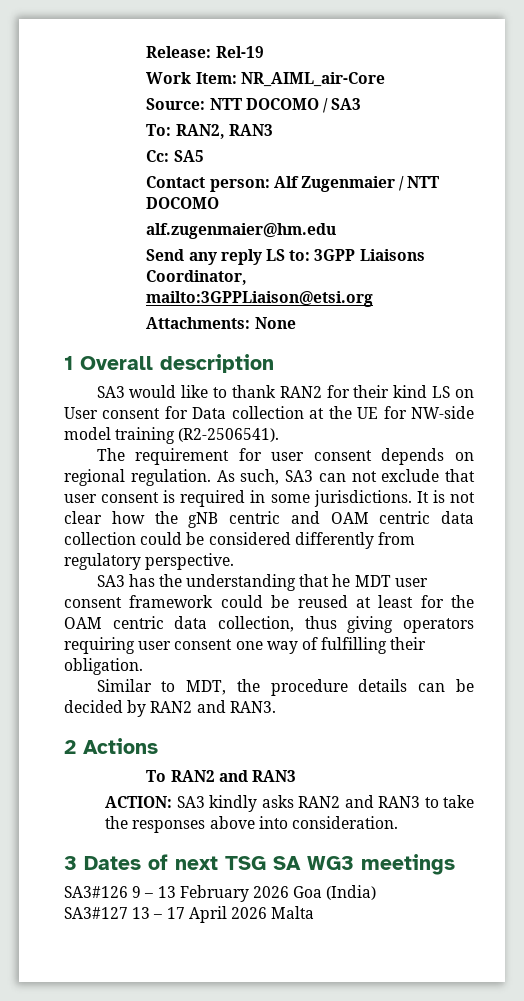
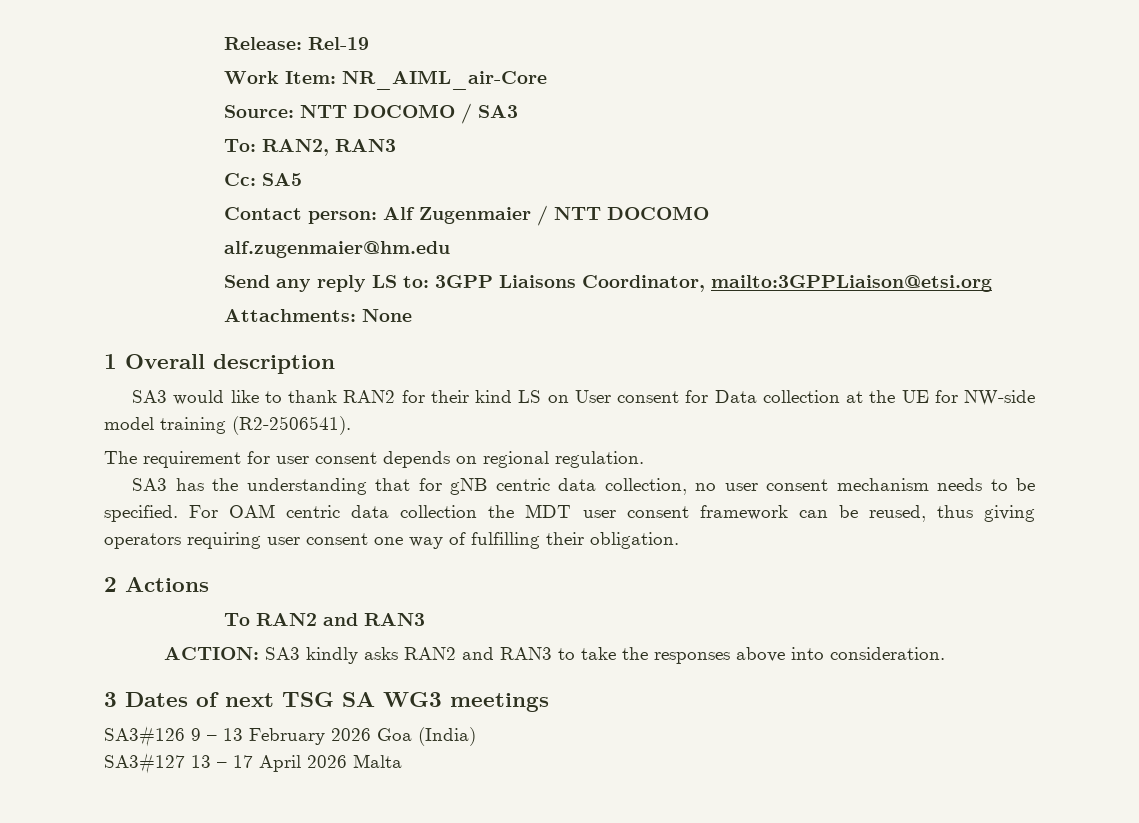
- As such, SA3 can not exclude that user consent is required in some jurisdictions. It is not clear how the gNB centric and OAM centric data collection could be considered differently from regulatory perspective.
- SA3 has the understanding that he MDT user consent framework could be reused at least for the OAM centric data collection, thus giving operators requiring user consent one way of fulfilling their obligation.
+ SA3 has the understanding that for gNB centric data collection, no user consent mechanism needs to be specified. For OAM centric data collection the MDT user consent framework can be reused, thus giving operators requiring user consent one way of fulfilling their obligation.
- Similar to MDT, the procedure details can be decided by RAN2 and RAN3.

